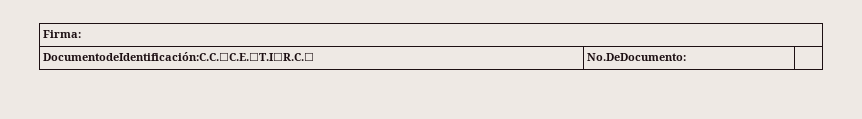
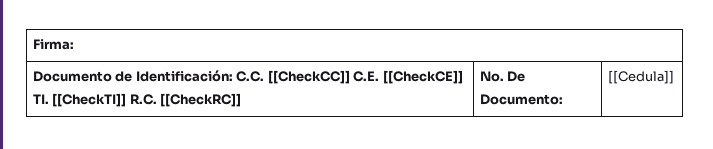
- DocumentodeIdentificación:C.C.☐C.E.☐T.I☐R.C.☐ | No.DeDocumento: |
+ Documento de Identificación: C.C. [[CheckCC]] C.E. [[CheckCE]] TI. [[CheckTI]] R.C. [[CheckRC]] | No. De Documento: | [[Cedula]]

